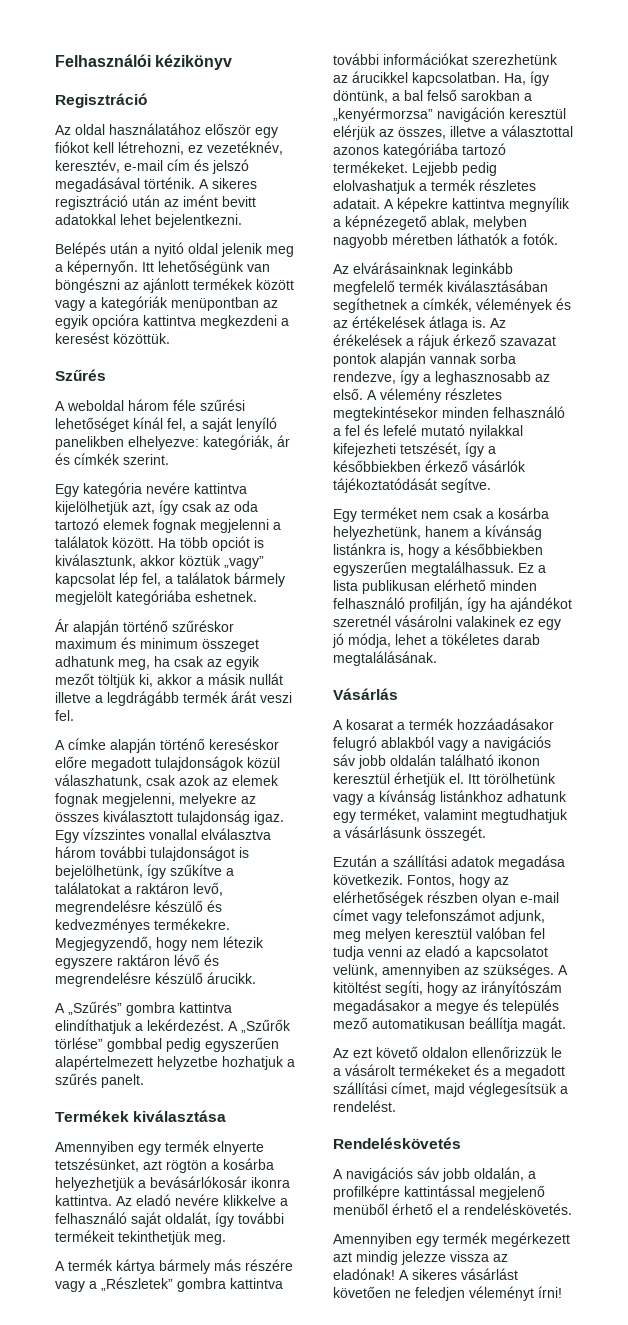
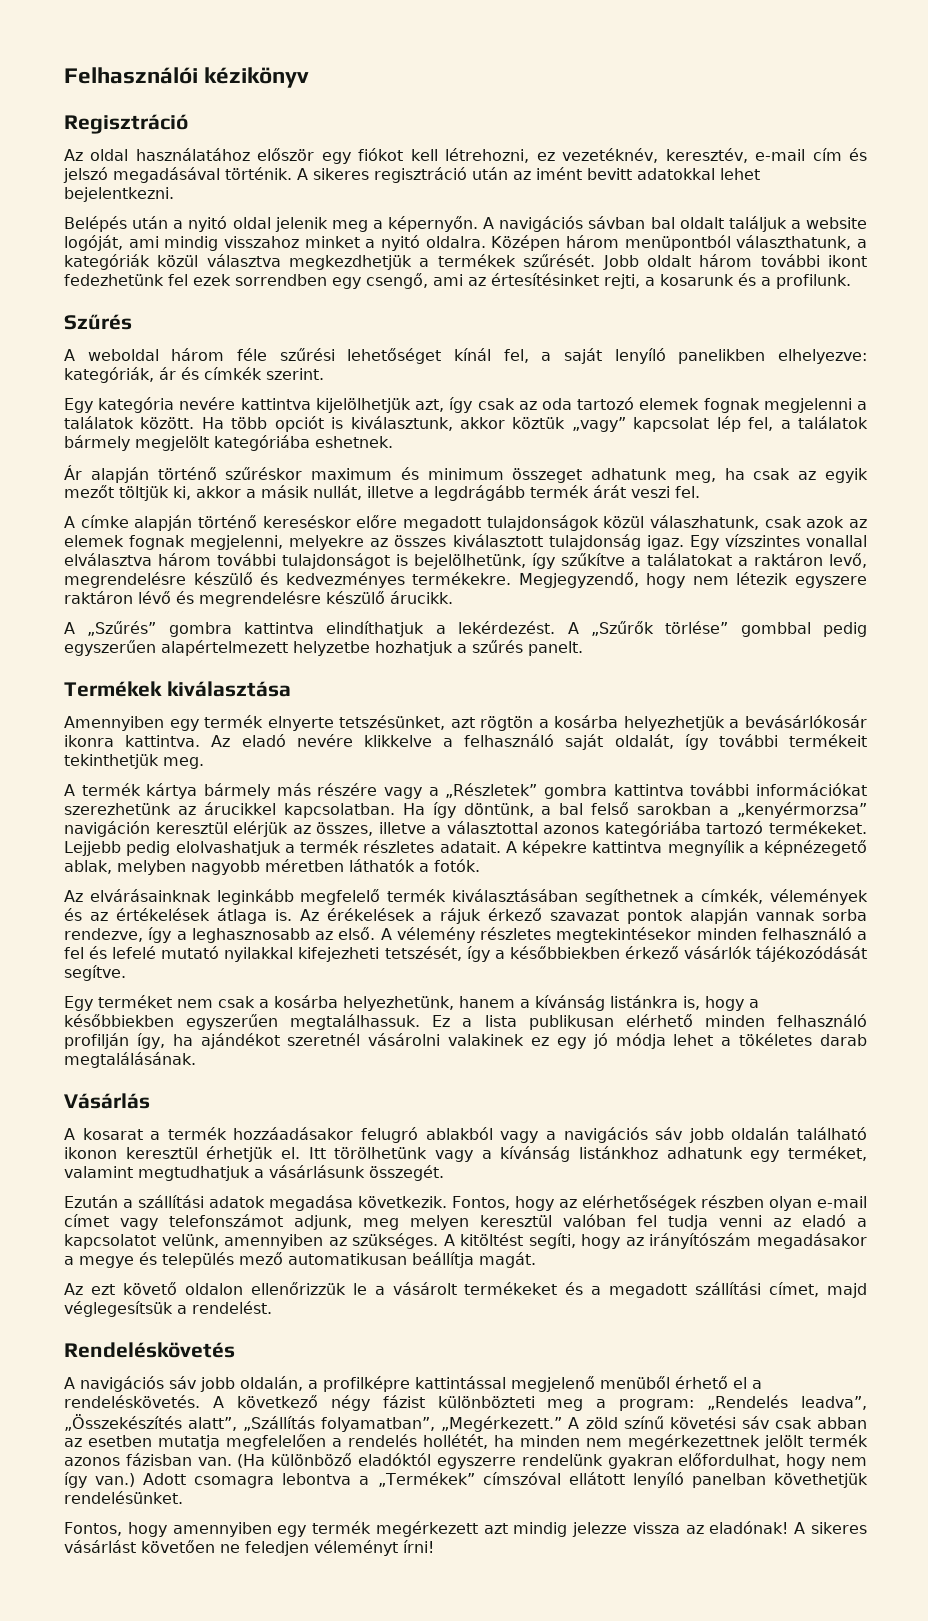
- Itt lehetőségünk van böngészni az ajánlott termékek között vagy a kategóriák menüpontban az egyik opcióra kattintva megkezdeni a keresést közöttük.
+ A navigációs sávban bal oldalt találjuk a website logóját, ami mindig visszahoz minket a nyitó oldalra. Középen három menüpontból választhatunk, a kategóriák közül választva megkezdhetjük a termékek szűrését. Jobb oldalt három további ikont fedezhetünk fel ezek sorrendben egy csengő, ami az értesítésinket rejti, a kosarunk és a profilunk.
- Ár alapján történő szűréskor maximum és minimum összeget adhatunk meg, ha csak az egyik mezőt töltjük ki, akkor a másik nullát illetve a legdrágább termék árát veszi fel.
+ Ár alapján történő szűréskor maximum és minimum összeget adhatunk meg, ha csak az egyik mezőt töltjük ki, akkor a másik nullát, illetve a legdrágább termék árát veszi fel.
- Ha, így döntünk, a bal felső sarokban a „kenyérmorzsa” navigáción keresztül elérjük az összes, illetve a választottal azonos kategóriába tartozó termékeket.
+ Ha így döntünk, a bal felső sarokban a „kenyérmorzsa” navigáción keresztül elérjük az összes, illetve a választottal azonos kategóriába tartozó termékeket.
- A vélemény részletes megtekintésekor minden felhasználó a fel és lefelé mutató nyilakkal kifejezheti tetszését, így a későbbiekben érkező vásárlók tájékoztatódását segítve.
+ A vélemény részletes megtekintésekor minden felhasználó a fel és lefelé mutató nyilakkal kifejezheti tetszését, így a későbbiekben érkező vásárlók tájékozódását segítve.
- Ez a lista publikusan elérhető minden felhasználó profilján, így ha ajándékot szeretnél vásárolni valakinek ez egy jó módja, lehet a tökéletes darab megtalálásának.
+ Ez a lista publikusan elérhető minden felhasználó profilján így, ha ajándékot szeretnél vásárolni valakinek ez egy jó módja lehet a tökéletes darab megtalálásának.
- A navigációs sáv jobb oldalán, a profilképre kattintással megjelenő menüből érhető el a rendeléskövetés.
- Amennyiben egy termék megérkezett azt mindig jelezze vissza az eladónak!
+ A navigációs sáv jobb oldalán, a profilképre kattintással megjelenő menüből érhető el a rendeléskövetés. A következő négy fázist különbözteti meg a program: „Rendelés leadva”, „Összekészítés alatt”, „Szállítás folyamatban”, „Megérkezett.” A zöld színű követési sáv csak abban az esetben mutatja megfelelően a rendelés hollétét, ha minden nem megérkezettnek jelölt termék azonos fázisban van. (Ha különböző eladóktól egyszerre rendelünk gyakran előfordulhat, hogy nem így van.) Adott csomagra lebontva a „Termékek” címszóval ellátott lenyíló panelban követhetjük rendelésünket.
+ Fontos, hogy amennyiben egy termék megérkezett azt mindig jelezze vissza az eladónak!

